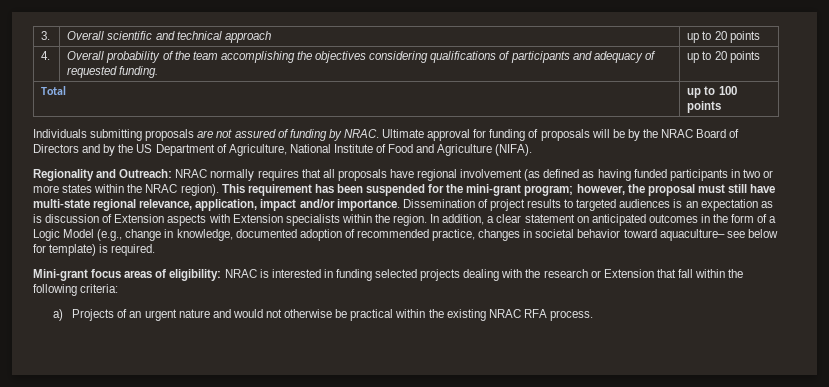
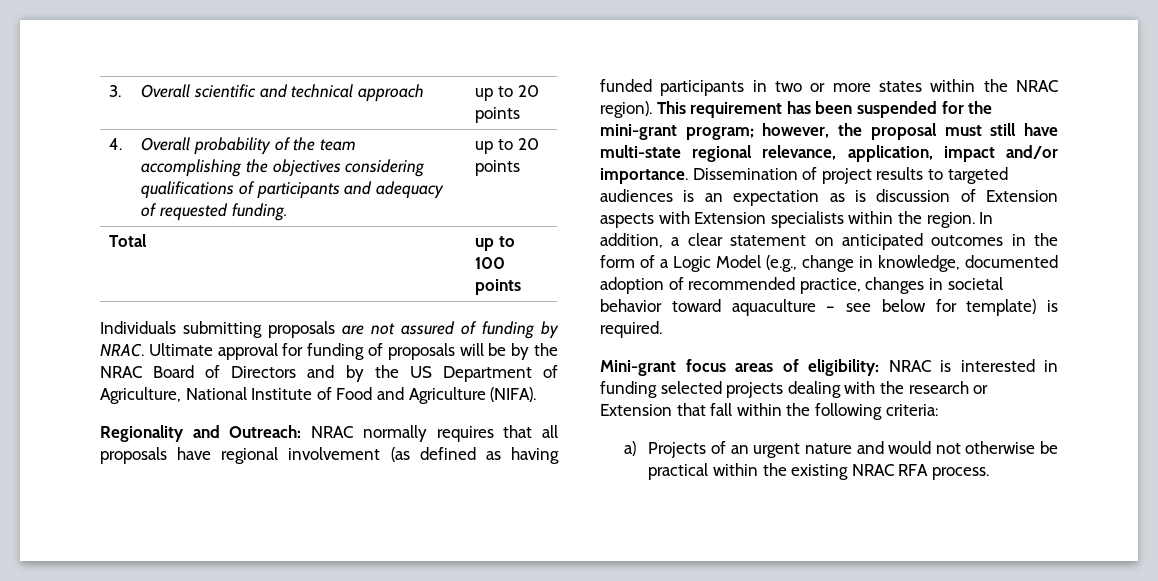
- In addition, a clear statement on anticipated outcomes in the form of a Logic Model (e.g., change in knowledge, documented adoption of recommended practice, changes in societal behavior toward aquaculture– see below for template) is required.
+ In addition, a clear statement on anticipated outcomes in the form of a Logic Model (e.g., change in knowledge, documented adoption of recommended practice, changes in societal behavior toward aquaculture – see below for template) is required.

